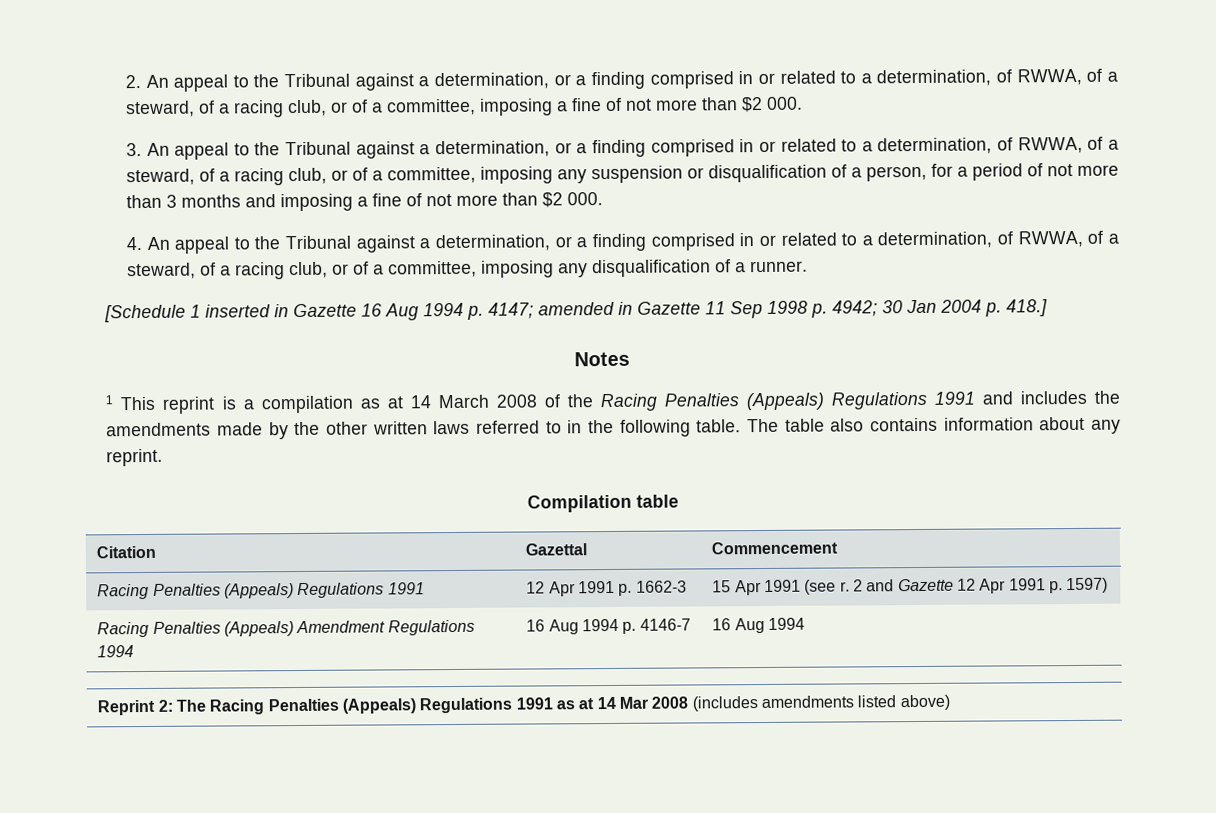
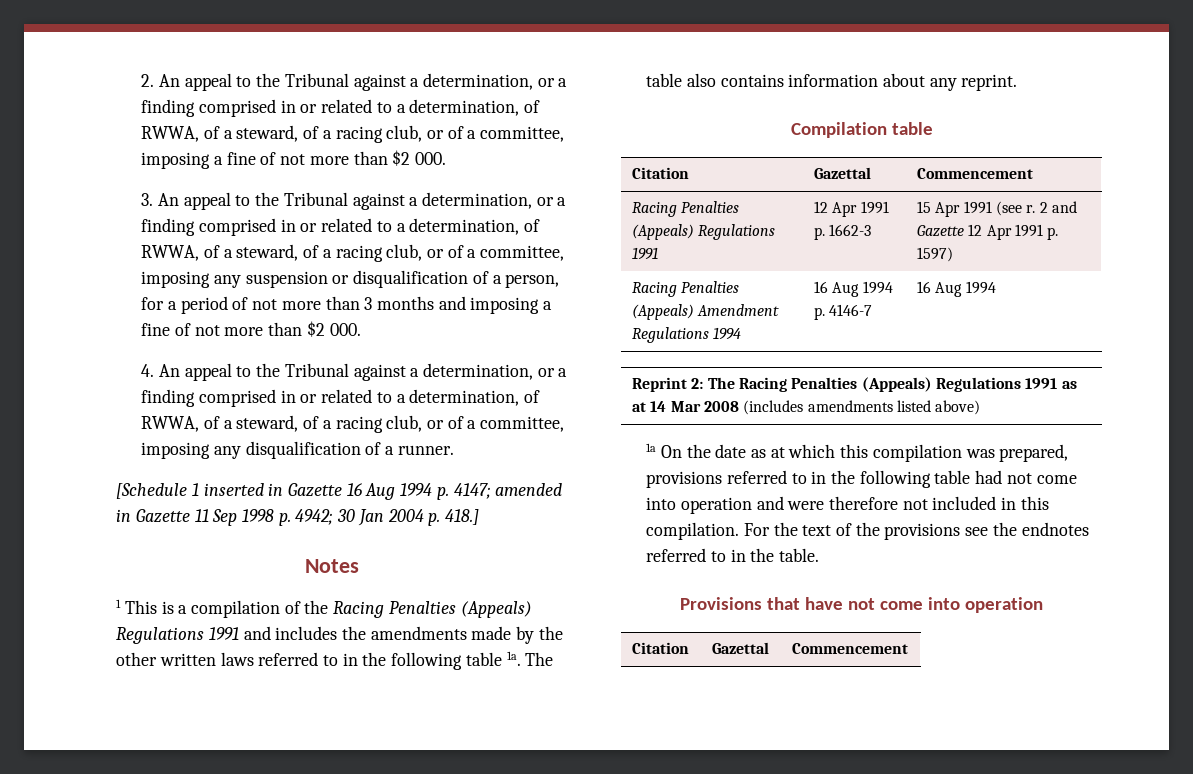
- 1 This reprint is a compilation as at 14 March 2008 of the Racing Penalties (Appeals) Regulations 1991 and includes the amendments made by the other written laws referred to in the following table.
+ 1 This is a compilation of the Racing Penalties (Appeals) Regulations 1991 and includes the amendments made by the other written laws referred to in the following table 1a.
+ 1a On the date as at which this compilation was prepared, provisions referred to in the following table had not come into operation and were therefore not included in this compilation. For the text of the provisions see the endnotes referred to in the table.
+ Provisions that have not come into operation
+ Citation | Gazettal | Commencement

